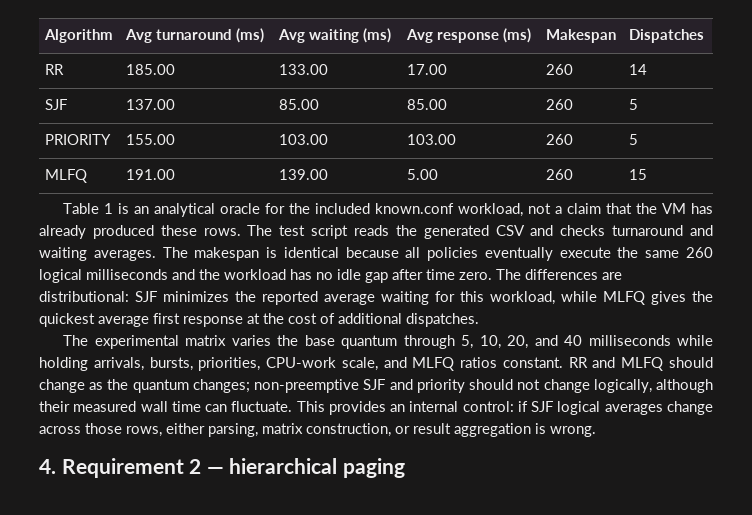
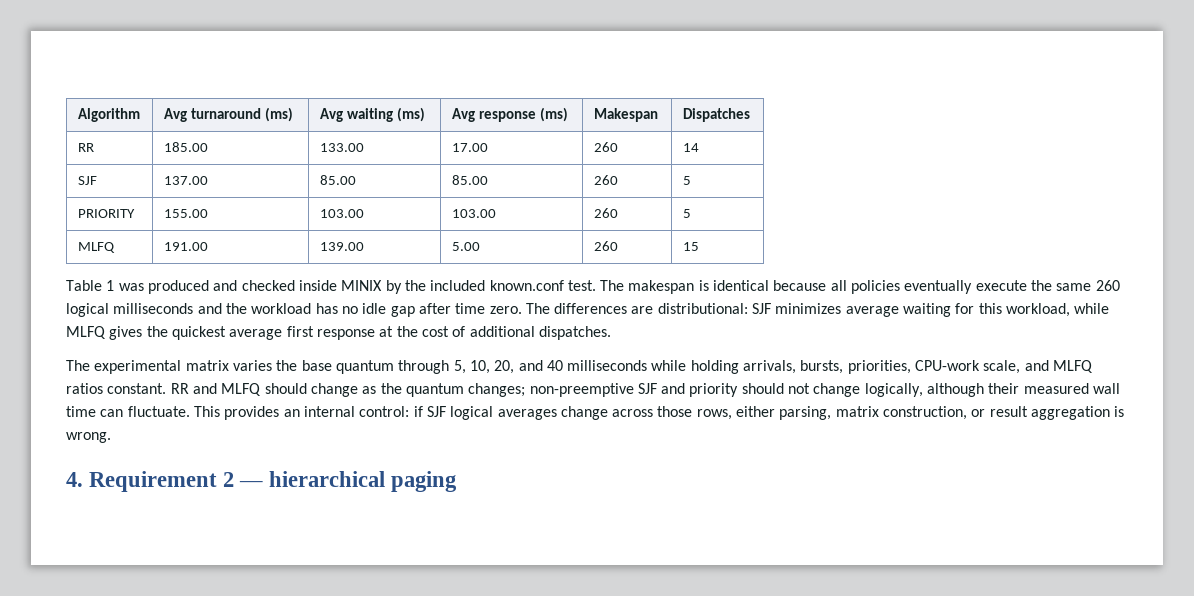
- Table 1 is an analytical oracle for the included known.conf workload, not a claim that the VM has already produced these rows. The test script reads the generated CSV and checks turnaround and waiting averages.
+ Table 1 was produced and checked inside MINIX by the included known.conf test.
- The differences are distributional: SJF minimizes the reported average waiting for this workload, while MLFQ gives the quickest average first response at the cost of additional dispatches.
+ The differences are distributional: SJF minimizes average waiting for this workload, while MLFQ gives the quickest average first response at the cost of additional dispatches.

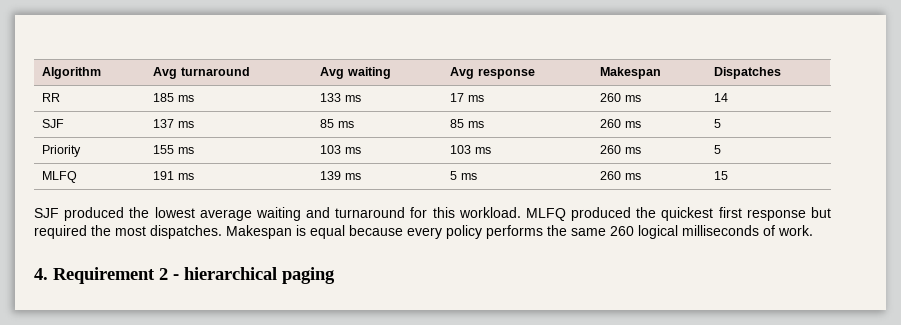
- Algorithm | Avg turnaround (ms) | Avg waiting (ms) | Avg response (ms) | Makespan | Dispatches
+ Algorithm | Avg turnaround | Avg waiting | Avg response | Makespan | Dispatches
- RR | 185.00 | 133.00 | 17.00 | 260 | 14
+ RR | 185 ms | 133 ms | 17 ms | 260 ms | 14
- SJF | 137.00 | 85.00 | 85.00 | 260 | 5
- PRIORITY | 155.00 | 103.00 | 103.00 | 260 | 5
+ SJF | 137 ms | 85 ms | 85 ms | 260 ms | 5
+ Priority | 155 ms | 103 ms | 103 ms | 260 ms | 5
- MLFQ | 191.00 | 139.00 | 5.00 | 260 | 15
+ MLFQ | 191 ms | 139 ms | 5 ms | 260 ms | 15
- Table 1 was produced and checked inside MINIX by the included known.conf test. The makespan is identical because all policies eventually execute the same 260 logical milliseconds and the workload has no idle gap after time zero. The differences are distributional: SJF minimizes average waiting for this workload, while MLFQ gives the quickest average first response at the cost of additional dispatches.
- The experimental matrix varies the base quantum through 5, 10, 20, and 40 milliseconds while holding arrivals, bursts, priorities, CPU-work scale, and MLFQ ratios constant. RR and MLFQ should change as the quantum changes; non-preemptive SJF and priority should not change logically, although their measured wall time can fluctuate. This provides an internal control: if SJF logical averages change across those rows, either parsing, matrix construction, or result aggregation is wrong.
+ SJF produced the lowest average waiting and turnaround for this workload. MLFQ produced the quickest first response but required the most dispatches. Makespan is equal because every policy performs the same 260 logical milliseconds of work.
- 4. Requirement 2 — hierarchical paging
+ 4. Requirement 2 - hierarchical paging

